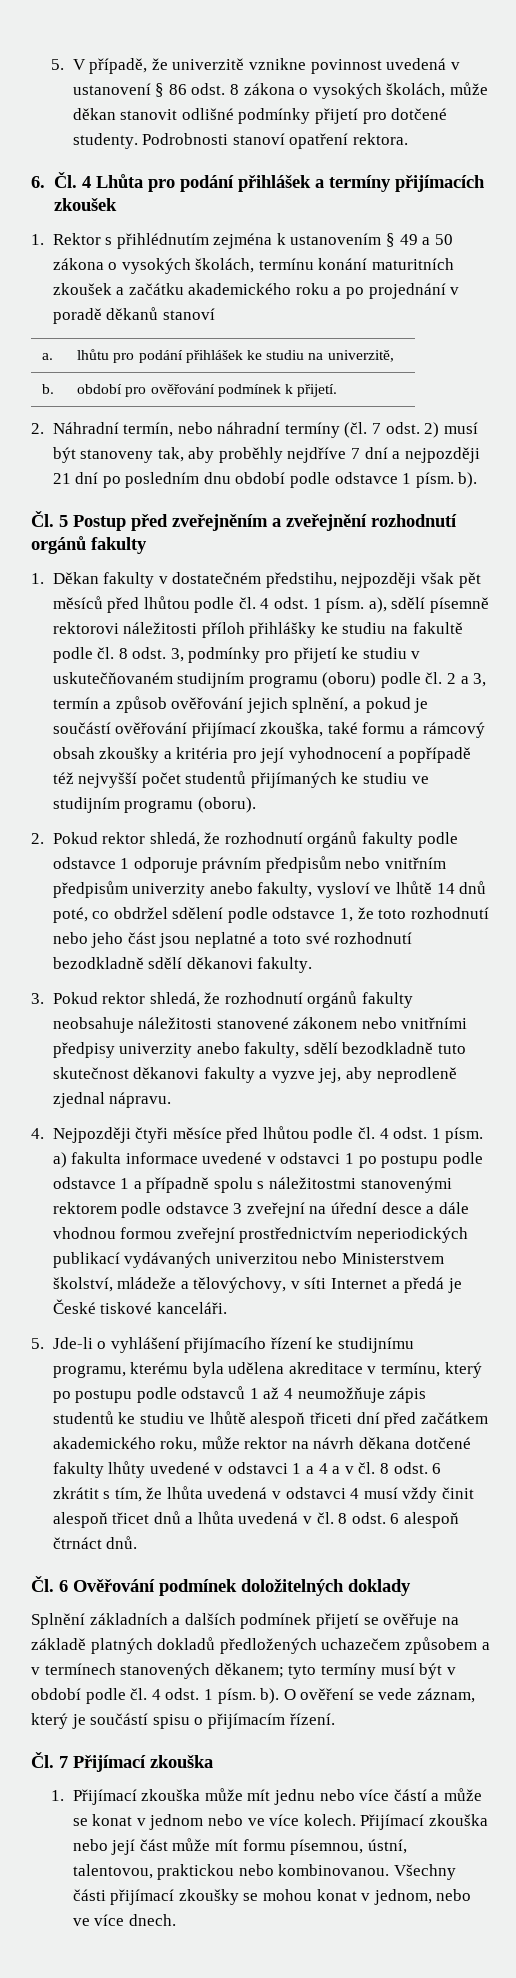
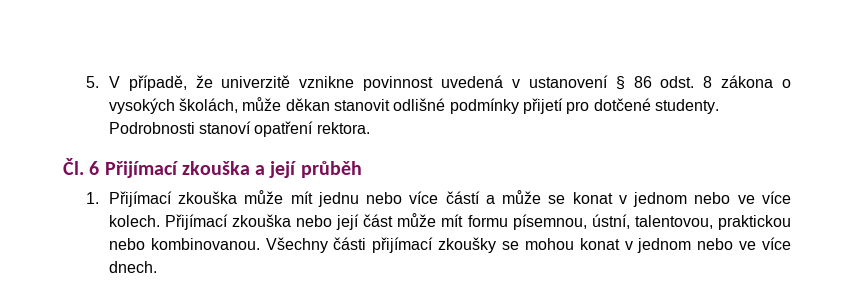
- 6. Čl. 4 Lhůta pro podání přihlášek a termíny přijímacích zkoušek
- 1. Rektor s přihlédnutím zejména k ustanovením § 49 a 50 zákona o vysokých školách, termínu konání maturitních zkoušek a začátku akademického roku a po projednání v poradě děkanů stanoví
- a. | lhůtu pro podání přihlášek ke studiu na univerzitě,
- b. | období pro ověřování podmínek k přijetí.
- 2. Náhradní termín, nebo náhradní termíny (čl. 7 odst. 2) musí být stanoveny tak, aby proběhly nejdříve 7 dní a nejpozději 21 dní po posledním dnu období podle odstavce 1 písm. b).
- Čl. 5 Postup před zveřejněním a zveřejnění rozhodnutí orgánů fakulty
- 1. Děkan fakulty v dostatečném předstihu, nejpozději však pět měsíců před lhůtou podle čl. 4 odst. 1 písm. a), sdělí písemně rektorovi náležitosti příloh přihlášky ke studiu na fakultě podle čl. 8 odst. 3, podmínky pro přijetí ke studiu v uskutečňovaném studijním programu (oboru) podle čl. 2 a 3, termín a způsob ověřování jejich splnění, a pokud je součástí ověřování přijímací zkouška, také formu a rámcový obsah zkoušky a kritéria pro její vyhodnocení a popřípadě též nejvyšší počet studentů přijímaných ke studiu ve studijním programu (oboru).
- 2. Pokud rektor shledá, že rozhodnutí orgánů fakulty podle odstavce 1 odporuje právním předpisům nebo vnitřním předpisům univerzity anebo fakulty, vysloví ve lhůtě 14 dnů poté, co obdržel sdělení podle odstavce 1, že toto rozhodnutí nebo jeho část jsou neplatné a toto své rozhodnutí bezodkladně sdělí děkanovi fakulty.
- 3. Pokud rektor shledá, že rozhodnutí orgánů fakulty neobsahuje náležitosti stanovené zákonem nebo vnitřními předpisy univerzity anebo fakulty, sdělí bezodkladně tuto skutečnost děkanovi fakulty a vyzve jej, aby neprodleně zjednal nápravu.
- 4. Nejpozději čtyři měsíce před lhůtou podle čl. 4 odst. 1 písm. a) fakulta informace uvedené v odstavci 1 po postupu podle odstavce 1 a případně spolu s náležitostmi stanovenými rektorem podle odstavce 3 zveřejní na úřední desce a dále vhodnou formou zveřejní prostřednictvím neperiodických publikací vydávaných univerzitou nebo Ministerstvem školství, mládeže a tělovýchovy, v síti Internet a předá je České tiskové kanceláři.
- 5. Jde-li o vyhlášení přijímacího řízení ke studijnímu programu, kterému byla udělena akreditace v termínu, který po postupu podle odstavců 1 až 4 neumožňuje zápis studentů ke studiu ve lhůtě alespoň třiceti dní před začátkem akademického roku, může rektor na návrh děkana dotčené fakulty lhůty uvedené v odstavci 1 a 4 a v čl. 8 odst. 6 zkrátit s tím, že lhůta uvedená v odstavci 4 musí vždy činit alespoň třicet dnů a lhůta uvedená v čl. 8 odst. 6 alespoň čtrnáct dnů.
- Čl. 6 Ověřování podmínek doložitelných doklady
- Splnění základních a dalších podmínek přijetí se ověřuje na základě platných dokladů předložených uchazečem způsobem a v termínech stanovených děkanem; tyto termíny musí být v období podle čl. 4 odst. 1 písm. b). O ověření se vede záznam, který je součástí spisu o přijímacím řízení.
- Čl. 7 Přijímací zkouška
+ Čl. 6 Přijímací zkouška a její průběh
- Všechny části přijímací zkoušky se mohou konat v jednom, nebo ve více dnech.
+ Všechny části přijímací zkoušky se mohou konat v jednom nebo ve více dnech.

